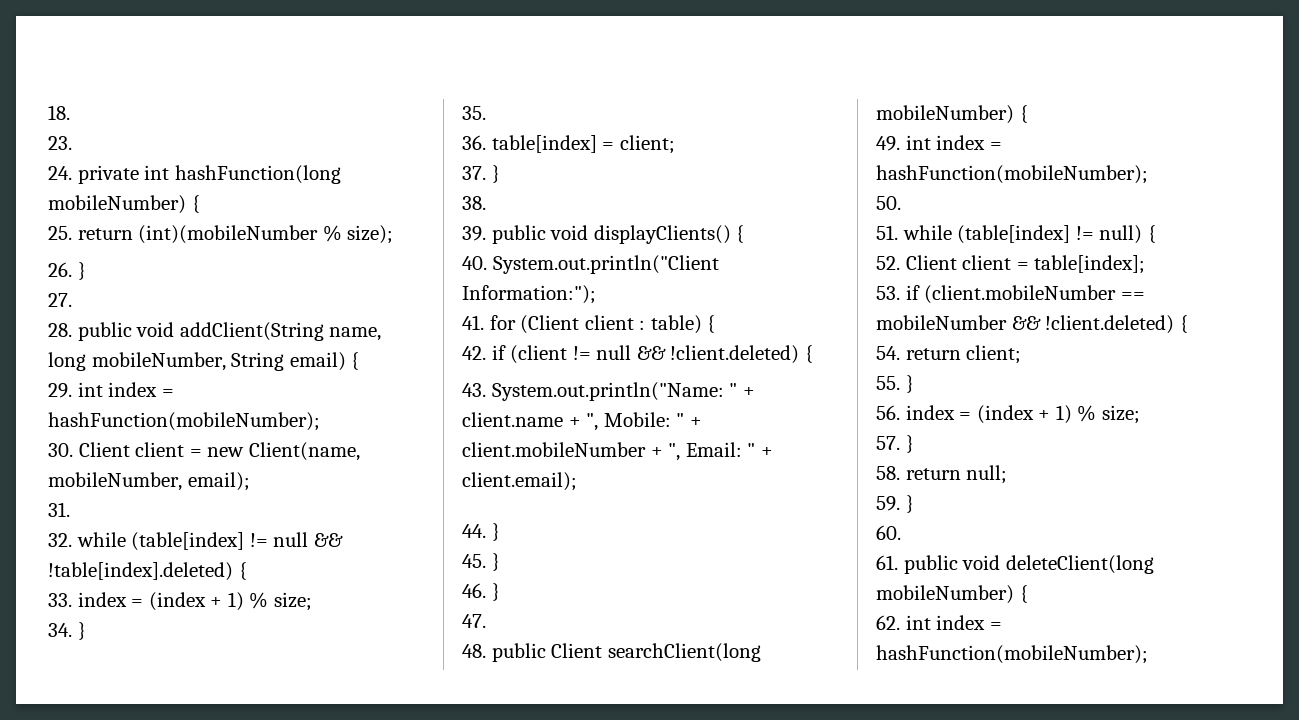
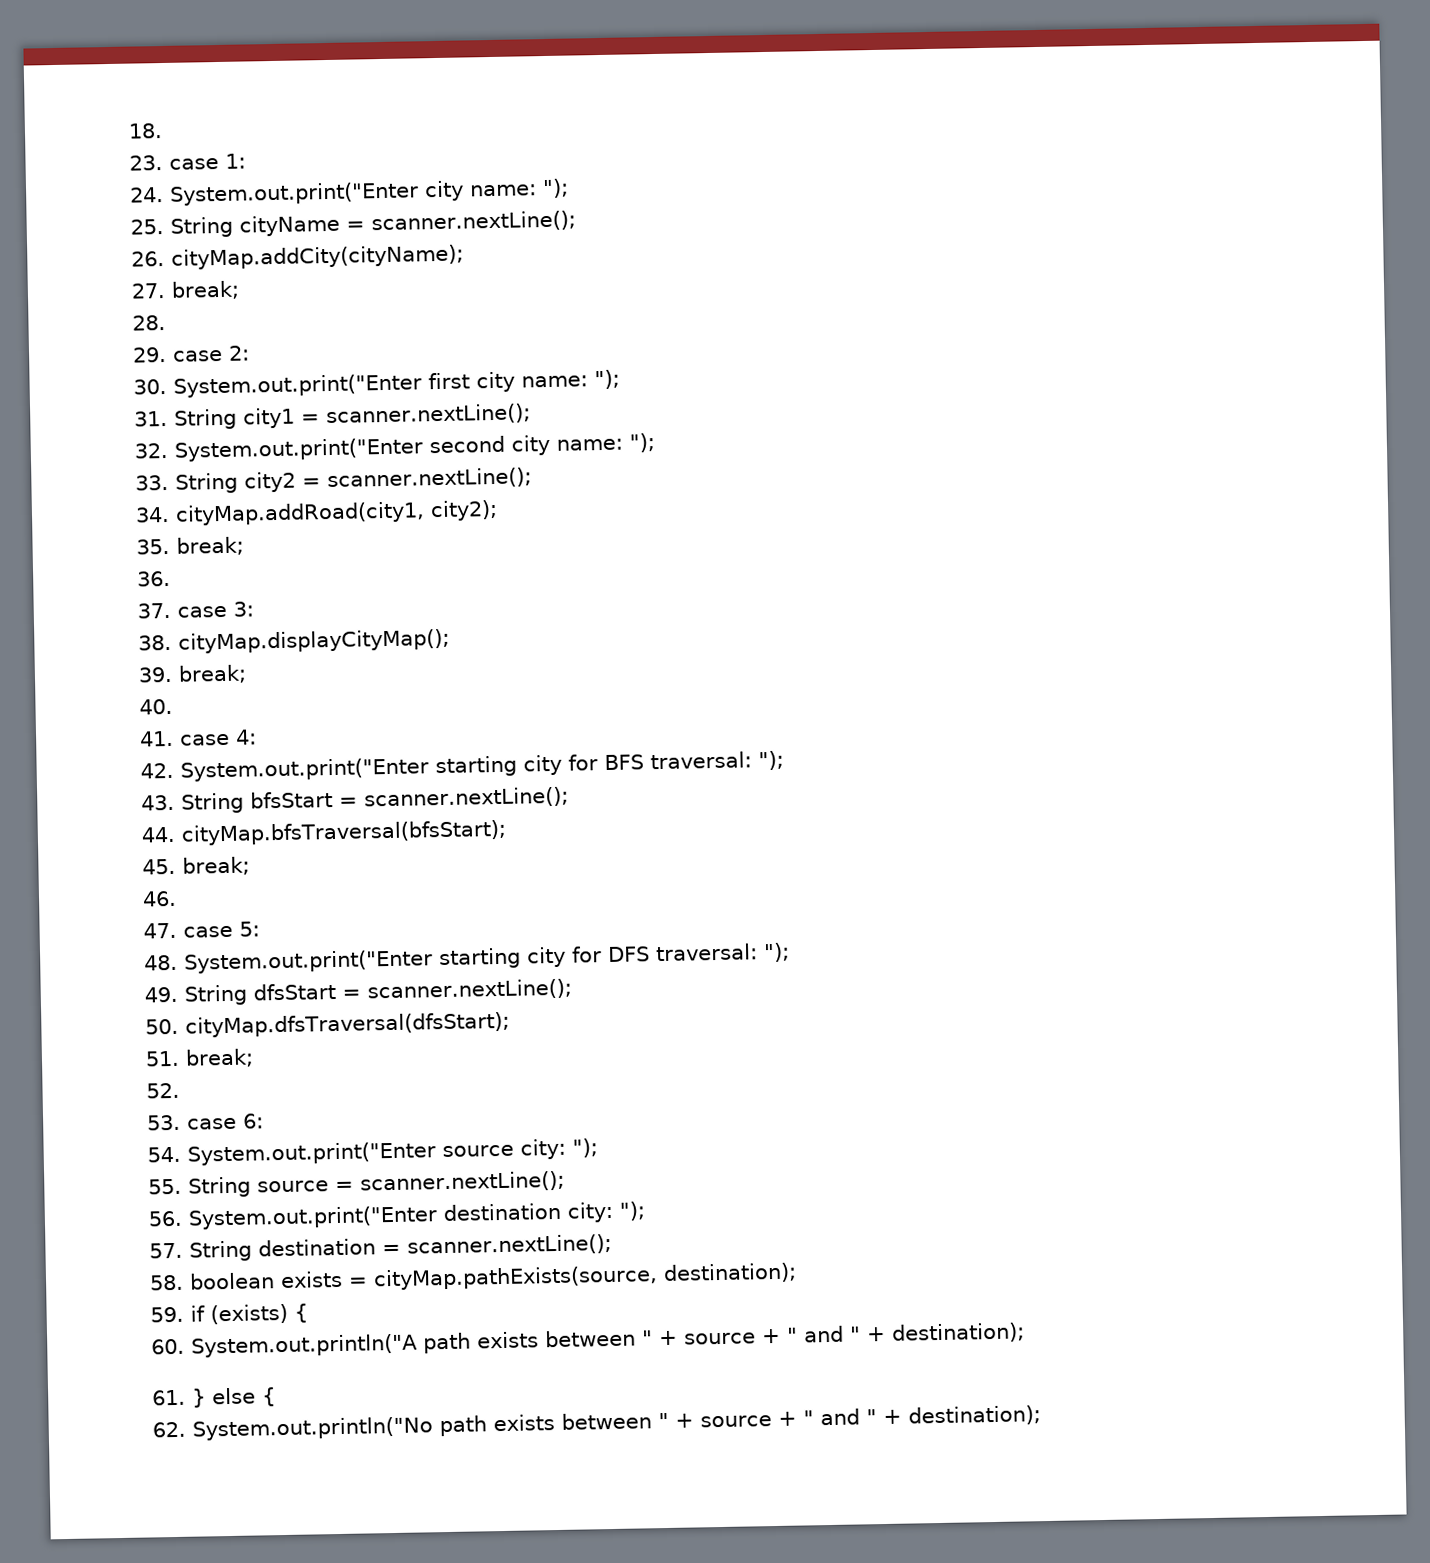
- 23.
+ 23. case 1:
- 24. private int hashFunction(long mobileNumber) {
- 25. return (int)(mobileNumber % size);
- 26. }
- 27.
- 28. public void addClient(String name, long mobileNumber, String email) {
- 29. int index = hashFunction(mobileNumber);
- 30. Client client = new Client(name, mobileNumber, email);
- 31.
- 32. while (table[index] != null && !table[index].deleted) {
- 33. index = (index + 1) % size;
- 34. }
- 35.
- 36. table[index] = client;
- 37. }
- 38.
- 39. public void displayClients() {
- 40. System.out.println("Client Information:");
- 41. for (Client client : table) {
- 42. if (client != null && !client.deleted) {
- 43. System.out.println("Name: " + client.name + ", Mobile: " + client.mobileNumber + ", Email: " + client.email);
- 44. }
- 45. }
- 46. }
- 47.
- 48. public Client searchClient(long mobileNumber) {
- 49. int index = hashFunction(mobileNumber);
- 50.
- 51. while (table[index] != null) {
- 52. Client client = table[index];
- 53. if (client.mobileNumber == mobileNumber && !client.deleted) {
- 54. return client;
- 55. }
- 56. index = (index + 1) % size;
- 57. }
- 58. return null;
- 59. }
- 60.
- 61. public void deleteClient(long mobileNumber) {
- 62. int index = hashFunction(mobileNumber);
+ 24. System.out.print("Enter city name: ");
+ 25. String cityName = scanner.nextLine();
+ 26. cityMap.addCity(cityName);
+ 27. break;
+ 28.
+ 29. case 2:
+ 30. System.out.print("Enter first city name: ");
+ 31. String city1 = scanner.nextLine();
+ 32. System.out.print("Enter second city name: ");
+ 33. String city2 = scanner.nextLine();
+ 34. cityMap.addRoad(city1, city2);
+ 35. break;
+ 36.
+ 37. case 3:
+ 38. cityMap.displayCityMap();
+ 39. break;
+ 40.
+ 41. case 4:
+ 42. System.out.print("Enter starting city for BFS traversal: ");
+ 43. String bfsStart = scanner.nextLine();
+ 44. cityMap.bfsTraversal(bfsStart);
+ 45. break;
+ 46.
+ 47. case 5:
+ 48. System.out.print("Enter starting city for DFS traversal: ");
+ 49. String dfsStart = scanner.nextLine();
+ 50. cityMap.dfsTraversal(dfsStart);
+ 51. break;
+ 52.
+ 53. case 6:
+ 54. System.out.print("Enter source city: ");
+ 55. String source = scanner.nextLine();
+ 56. System.out.print("Enter destination city: ");
+ 57. String destination = scanner.nextLine();
+ 58. boolean exists = cityMap.pathExists(source, destination);
+ 59. if (exists) {
+ 60. System.out.println("A path exists between " + source + " and " + destination);
+ 61. } else {
+ 62. System.out.println("No path exists between " + source + " and " + destination);

